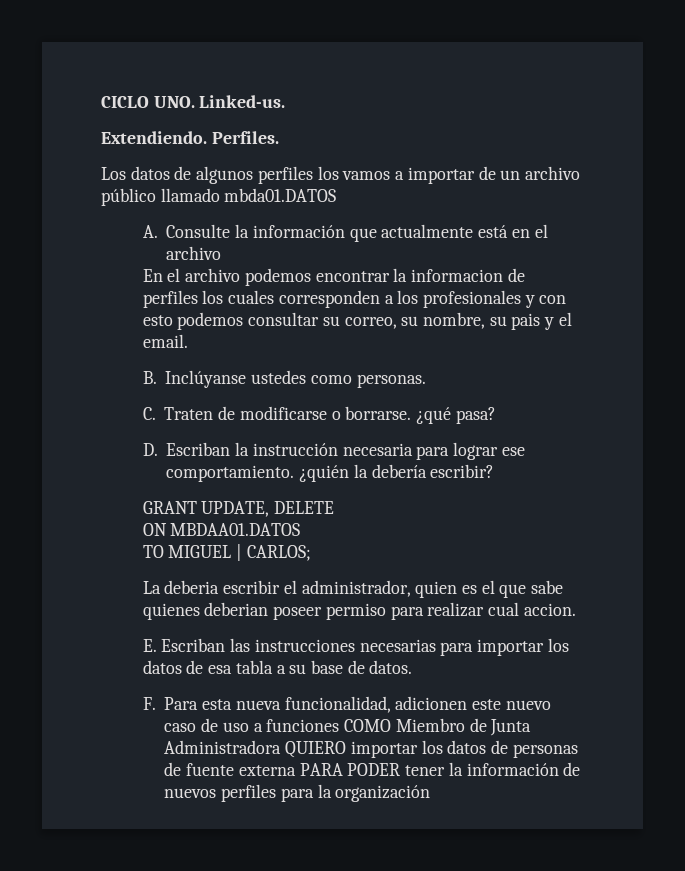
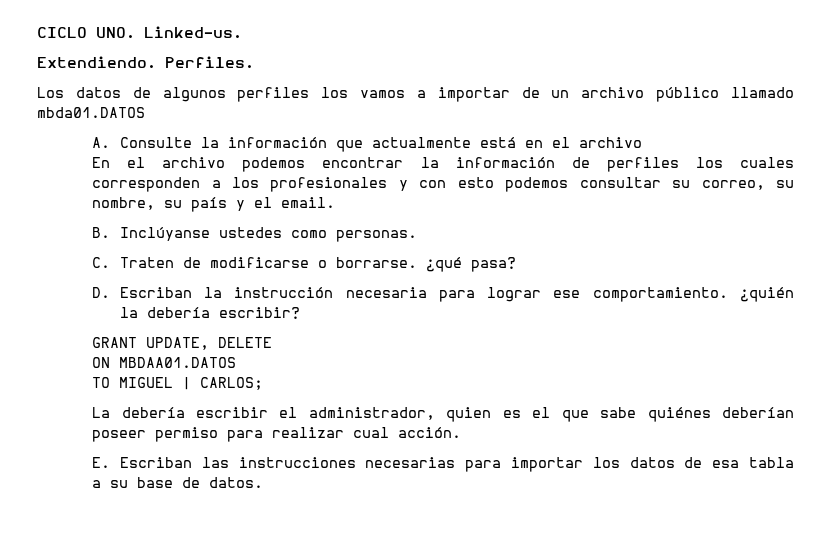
- En el archivo podemos encontrar la informacion de perfiles los cuales corresponden a los profesionales y con esto podemos consultar su correo, su nombre, su pais y el email.
+ En el archivo podemos encontrar la información de perfiles los cuales corresponden a los profesionales y con esto podemos consultar su correo, su nombre, su país y el email.
- La deberia escribir el administrador, quien es el que sabe quienes deberian poseer permiso para realizar cual accion.
+ La debería escribir el administrador, quien es el que sabe quiénes deberían poseer permiso para realizar cual acción.
- F. Para esta nueva funcionalidad, adicionen este nuevo caso de uso a funciones COMO Miembro de Junta Administradora QUIERO importar los datos de personas de fuente externa PARA PODER tener la información de nuevos perfiles para la organización

